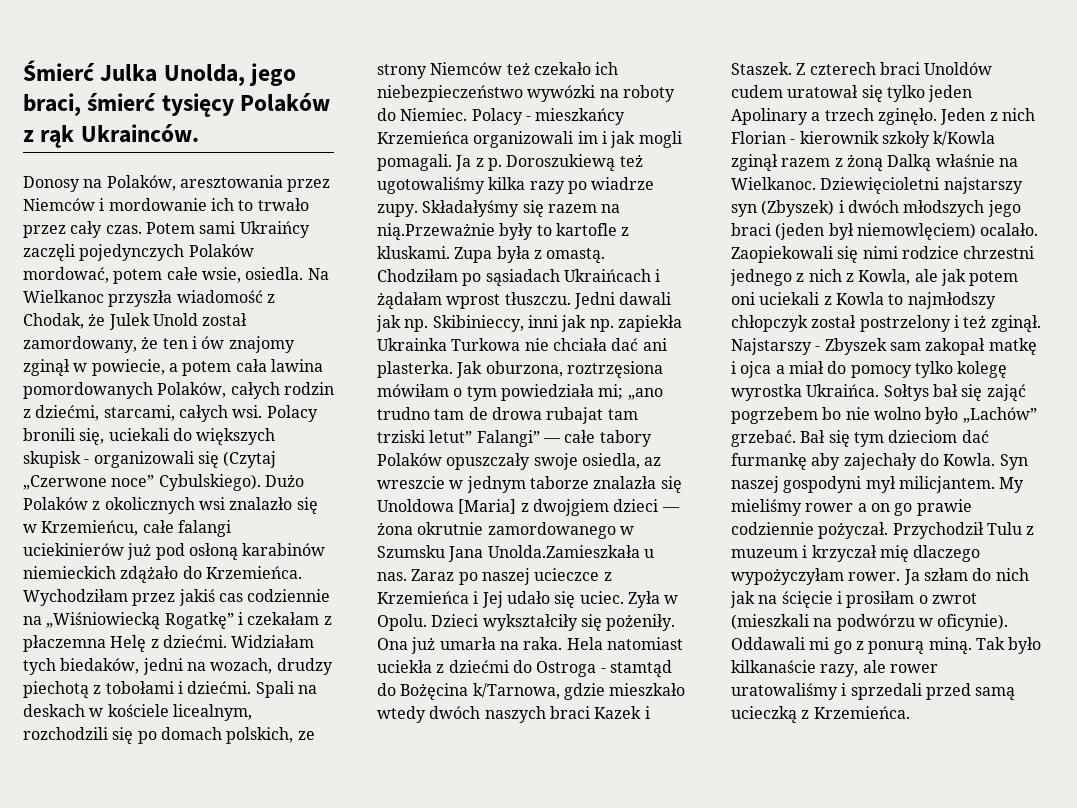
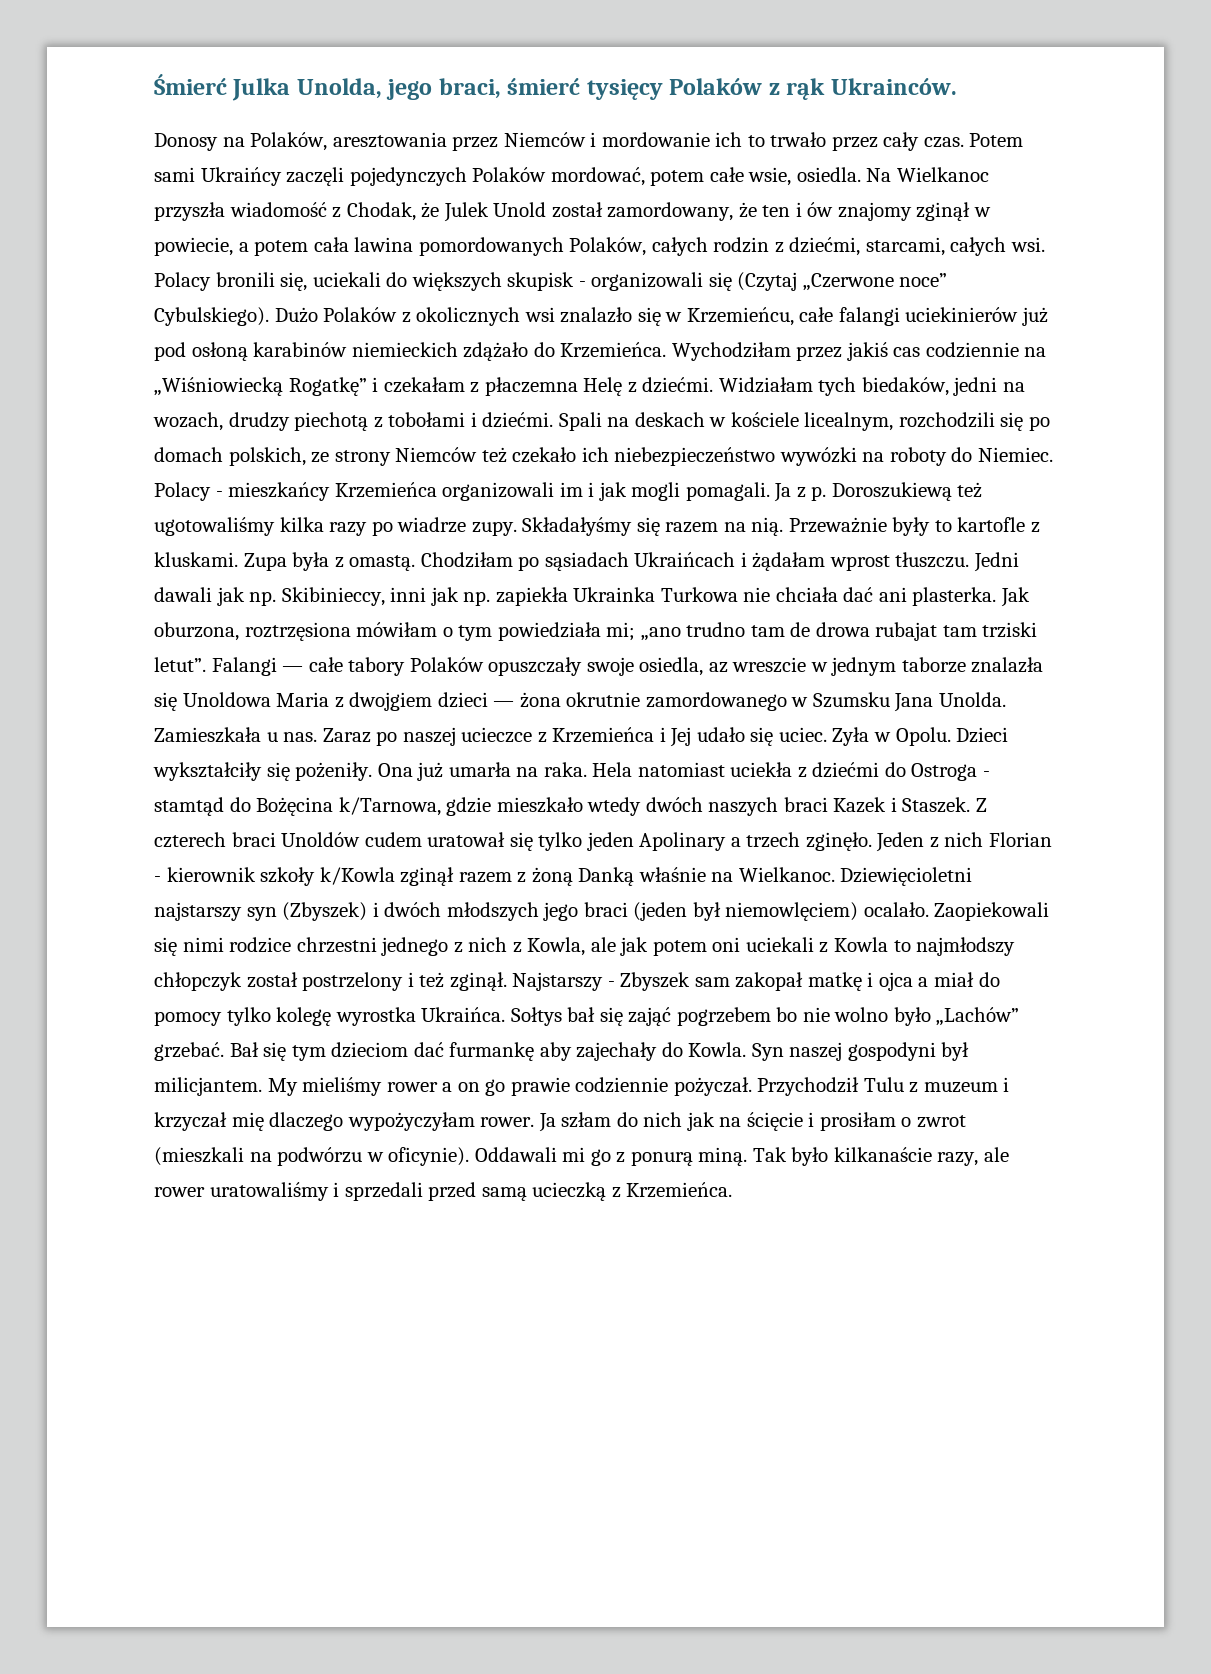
- Składałyśmy się razem na nią.Przeważnie były to kartofle z kluskami.
+ Składałyśmy się razem na nią. Przeważnie były to kartofle z kluskami.
- Jak oburzona, roztrzęsiona mówiłam o tym powiedziała mi; „ano trudno tam de drowa rubajat tam trziski letut” Falangi” — całe tabory Polaków opuszczały swoje osiedla, az wreszcie w jednym taborze znalazła się Unoldowa [Maria] z dwojgiem dzieci — żona okrutnie zamordowanego w Szumsku Jana Unolda.Zamieszkała u nas.
+ Jak oburzona, roztrzęsiona mówiłam o tym powiedziała mi; „ano trudno tam de drowa rubajat tam trziski letut”. Falangi — całe tabory Polaków opuszczały swoje osiedla, az wreszcie w jednym taborze znalazła się Unoldowa Maria z dwojgiem dzieci — żona okrutnie zamordowanego w Szumsku Jana Unolda. Zamieszkała u nas.
- Jeden z nich Florian - kierownik szkoły k/Kowla zginął razem z żoną Dalką właśnie na Wielkanoc.
+ Jeden z nich Florian - kierownik szkoły k/Kowla zginął razem z żoną Danką właśnie na Wielkanoc.
- Syn naszej gospodyni mył milicjantem.
+ Syn naszej gospodyni był milicjantem.

